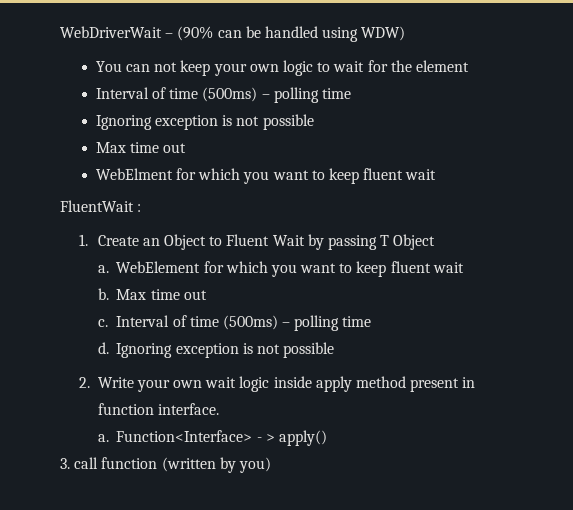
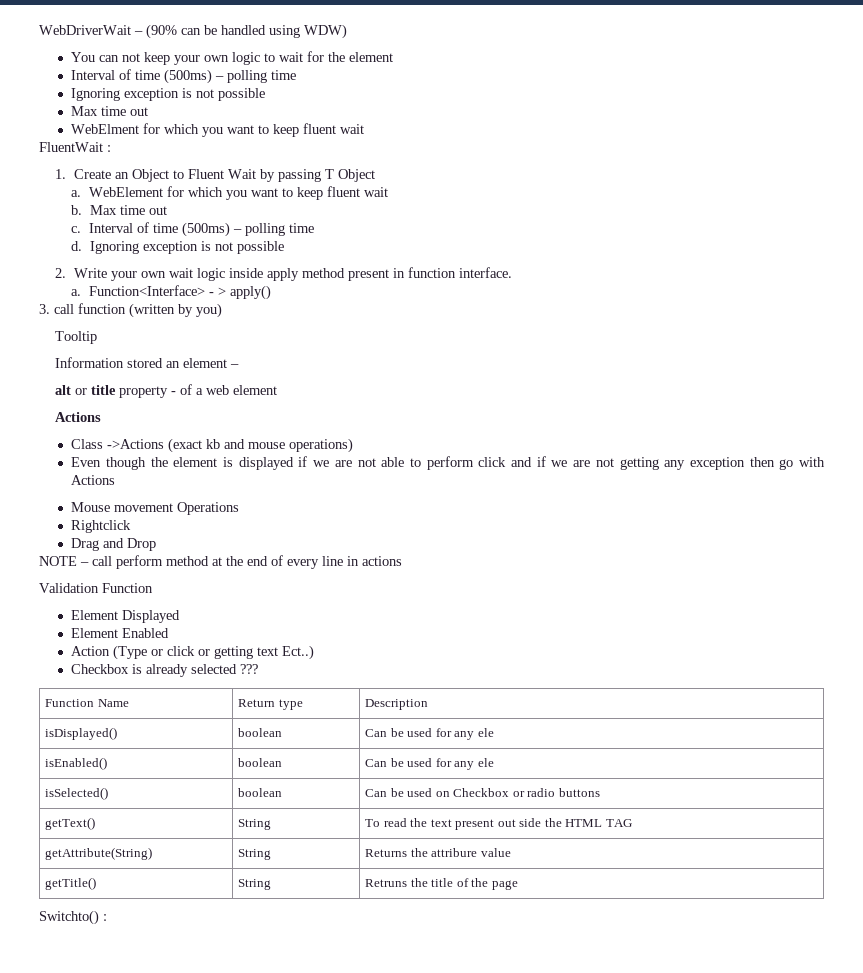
+ Tooltip
+ Information stored an element –
+ alt or title property - of a web element
+ Actions
+ Class ->Actions (exact kb and mouse operations)
+ Even though the element is displayed if we are not able to perform click and if we are not getting any exception then go with Actions
+ Mouse movement Operations
+ Rightclick
+ Drag and Drop
+ NOTE – call perform method at the end of every line in actions
+ Validation Function
+ Element Displayed
+ Element Enabled
+ Action (Type or click or getting text Ect..)
+ Checkbox is already selected ???
+ Function Name | Return type | Description
+ isDisplayed() | boolean | Can be used for any ele
+ isEnabled() | boolean | Can be used for any ele
+ isSelected() | boolean | Can be used on Checkbox or radio buttons
+ getText() | String | To read the text present out side the HTML TAG
+ getAttribute(String) | String | Returns the attribure value
+ getTitle() | String | Retruns the title of the page
+ Switchto() :

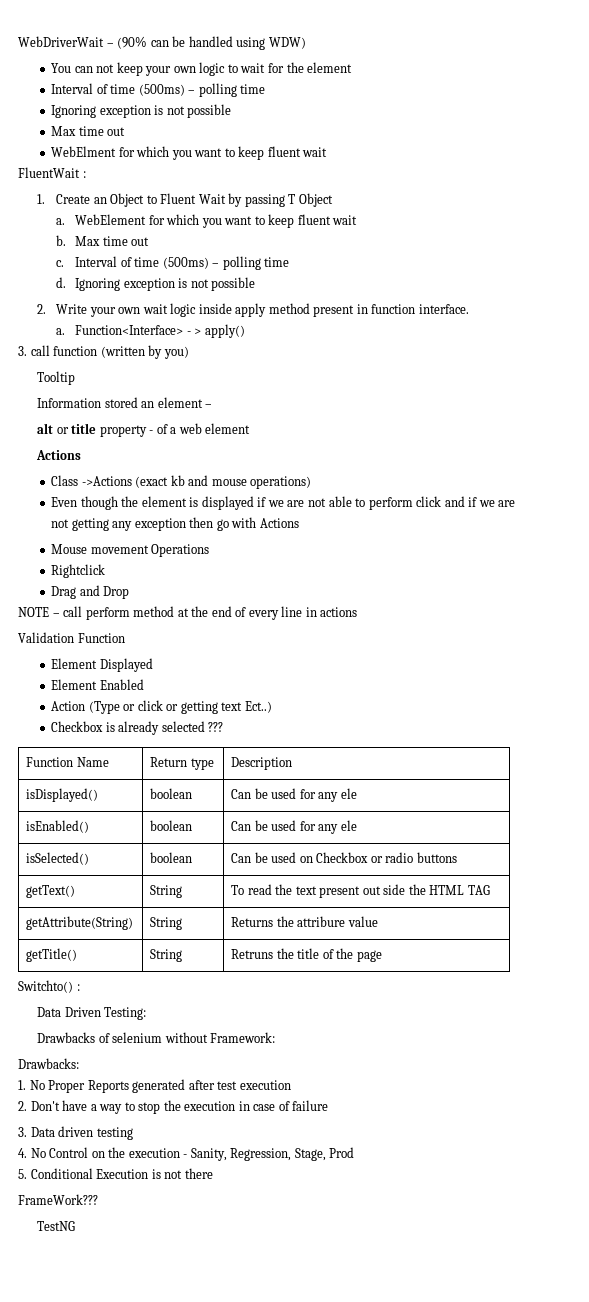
+ Data Driven Testing:
+ Drawbacks of selenium without Framework:
+ Drawbacks:
+ 1. No Proper Reports generated after test execution
+ 2. Don't have a way to stop the execution in case of failure
+ 3. Data driven testing
+ 4. No Control on the execution - Sanity, Regression, Stage, Prod
+ 5. Conditional Execution is not there
+ FrameWork???
+ TestNG

